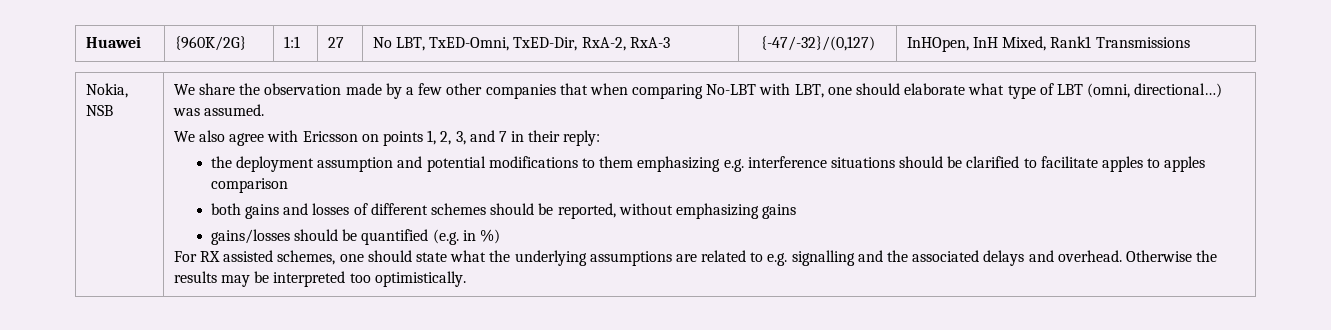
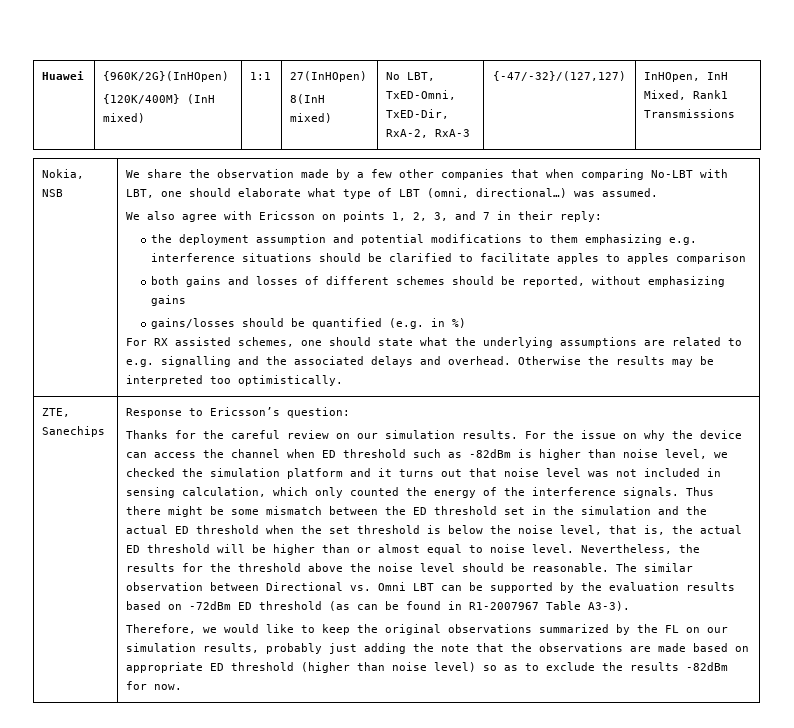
- Huawei | {960K/2G} | 1:1 | 27 | No LBT, TxED-Omni, TxED-Dir, RxA-2, RxA-3 | {-47/-32}/(0,127) | InHOpen, InH Mixed, Rank1 Transmissions
+ Huawei | {960K/2G}(InHOpen)
+ {120K/400M} (InH mixed) | 1:1 | 27(InHOpen)
+ 8(InH mixed) | No LBT, TxED-Omni, TxED-Dir, RxA-2, RxA-3 | {-47/-32}/(127,127) | InHOpen, InH Mixed, Rank1 Transmissions
+ ZTE, Sanechips | Response to Ericsson’s question:
+ Thanks for the careful review on our simulation results. For the issue on why the device can access the channel when ED threshold such as -82dBm is higher than noise level, we checked the simulation platform and it turns out that noise level was not included in sensing calculation, which only counted the energy of the interference signals. Thus there might be some mismatch between the ED threshold set in the simulation and the actual ED threshold when the set threshold is below the noise level, that is, the actual ED threshold will be higher than or almost equal to noise level. Nevertheless, the results for the threshold above the noise level should be reasonable. The similar observation between Directional vs. Omni LBT can be supported by the evaluation results based on -72dBm ED threshold (as can be found in R1-2007967 Table A3-3).
+ Therefore, we would like to keep the original observations summarized by the FL on our simulation results, probably just adding the note that the observations are made based on appropriate ED threshold (higher than noise level) so as to exclude the results -82dBm for now.

